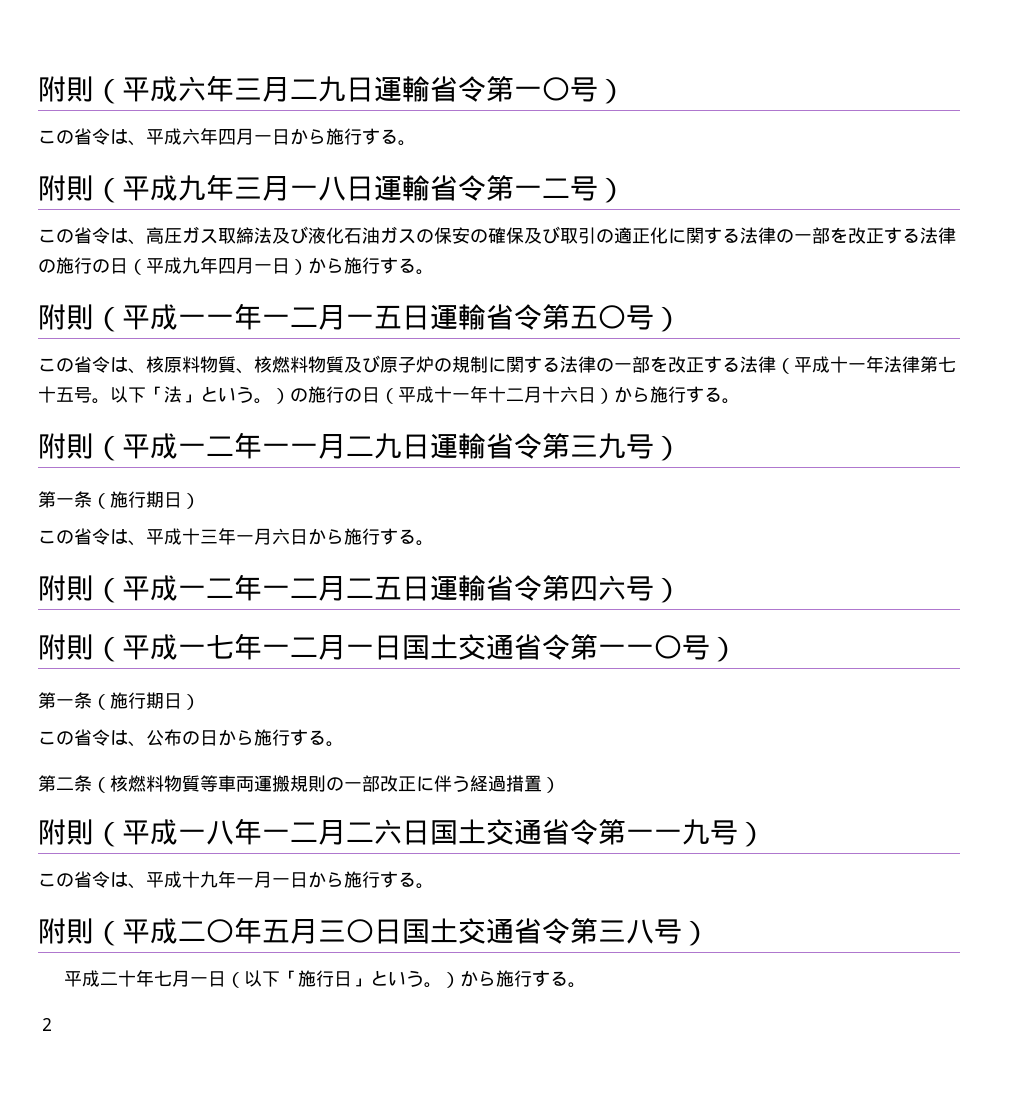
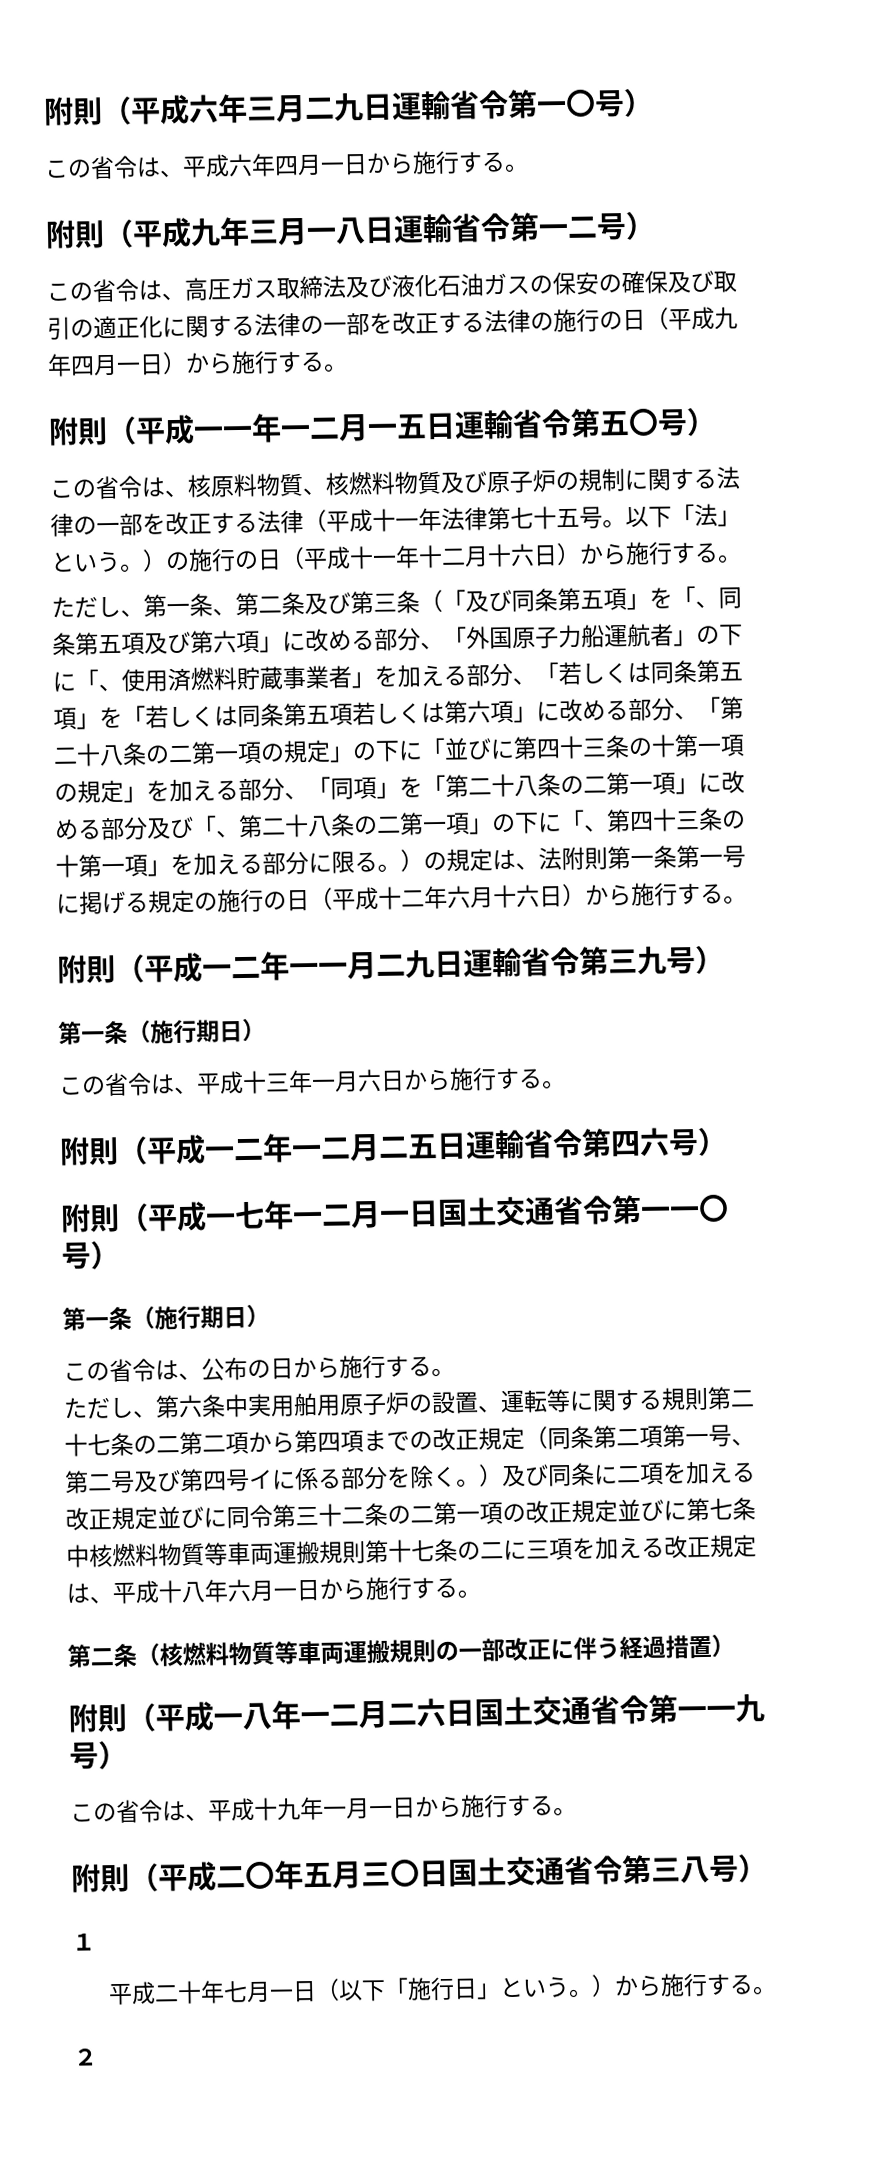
+ ただし、第一条、第二条及び第三条（「及び同条第五項」を「、同条第五項及び第六項」に改める部分、「外国原子力船運航者」の下に「、使用済燃料貯蔵事業者」を加える部分、「若しくは同条第五項」を「若しくは同条第五項若しくは第六項」に改める部分、「第二十八条の二第一項の規定」の下に「並びに第四十三条の十第一項の規定」を加える部分、「同項」を「第二十八条の二第一項」に改める部分及び「、第二十八条の二第一項」の下に「、第四十三条の十第一項」を加える部分に限る。）の規定は、法附則第一条第一号に掲げる規定の施行の日（平成十二年六月十六日）から施行する。
+ ただし、第六条中実用舶用原子炉の設置、運転等に関する規則第二十七条の二第二項から第四項までの改正規定（同条第二項第一号、第二号及び第四号イに係る部分を除く。）及び同条に二項を加える改正規定並びに同令第三十二条の二第一項の改正規定並びに第七条中核燃料物質等車両運搬規則第十七条の二に三項を加える改正規定は、平成十八年六月一日から施行する。
+ １

